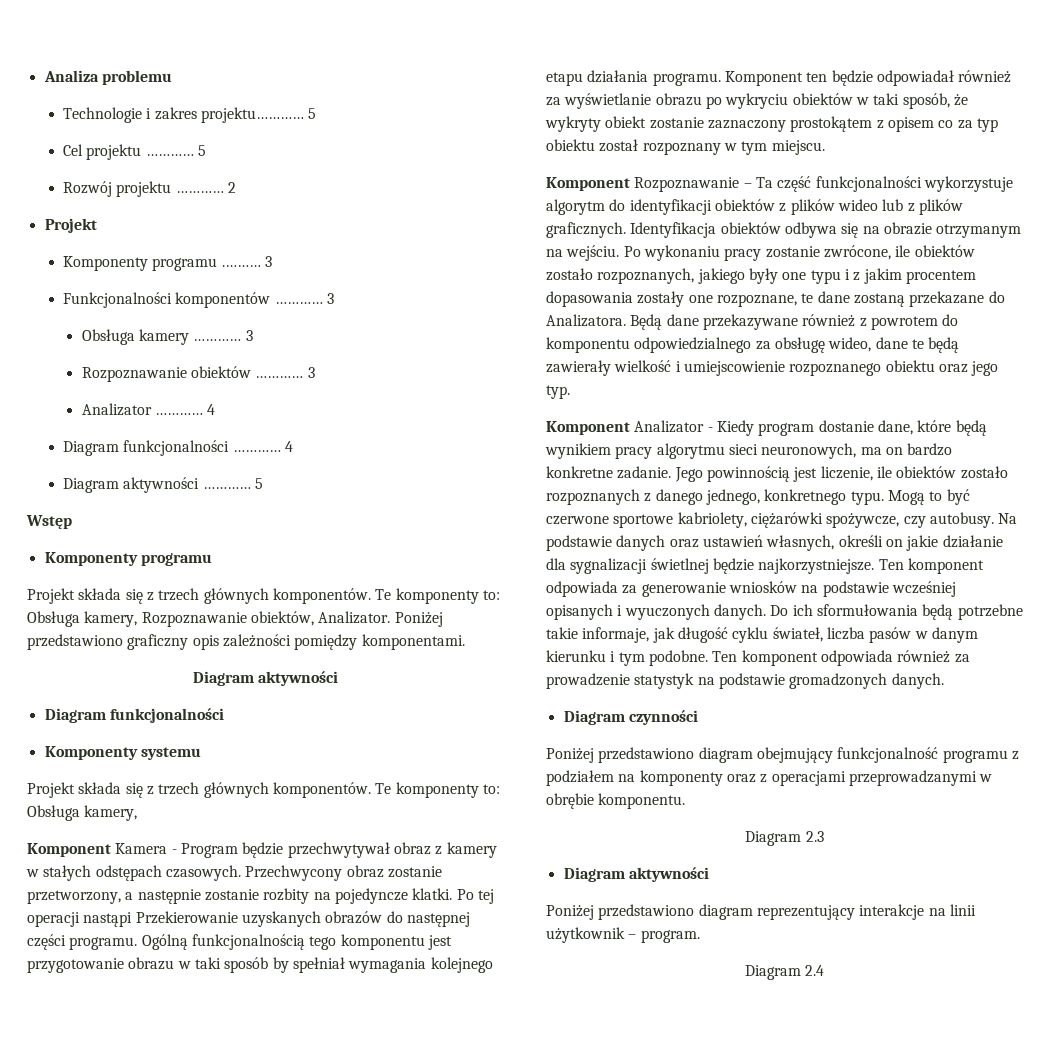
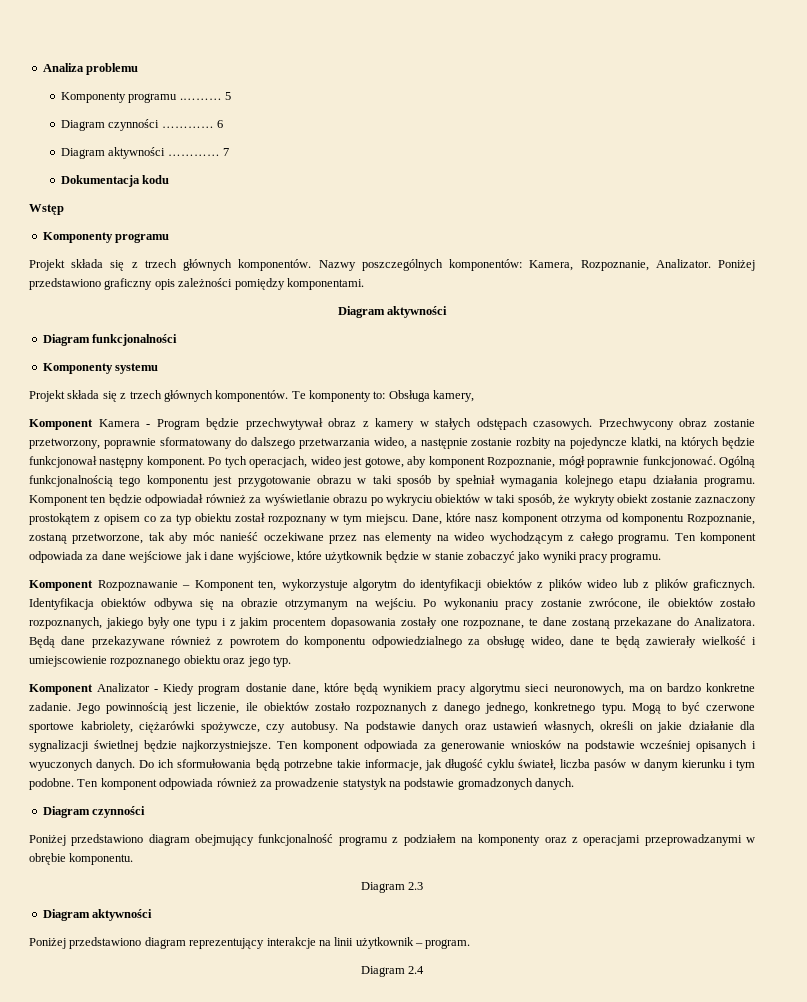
- Technologie i zakres projektu………… 5
- Cel projektu ………… 5
- Rozwój projektu ………… 2
- Projekt
- Komponenty programu .……… 3
- Funkcjonalności komponentów ………… 3
- Obsługa kamery ………… 3
- Rozpoznawanie obiektów ………… 3
- Analizator ………… 4
- Diagram funkcjonalności ………… 4
+ Komponenty programu .……… 5
+ Diagram czynności ………… 6
- Diagram aktywności ………… 5
+ Diagram aktywności ………… 7
+ Dokumentacja kodu
- Te komponenty to: Obsługa kamery, Rozpoznawanie obiektów, Analizator.
+ Nazwy poszczególnych komponentów: Kamera, Rozpoznanie, Analizator.
- Przechwycony obraz zostanie przetworzony, a następnie zostanie rozbity na pojedyncze klatki. Po tej operacji nastąpi Przekierowanie uzyskanych obrazów do następnej części programu.
+ Przechwycony obraz zostanie przetworzony, poprawnie sformatowany do dalszego przetwarzania wideo, a następnie zostanie rozbity na pojedyncze klatki, na których będzie funkcjonował następny komponent. Po tych operacjach, wideo jest gotowe, aby komponent Rozpoznanie, mógł poprawnie funkcjonować.
+ Dane, które nasz komponent otrzyma od komponentu Rozpoznanie, zostaną przetworzone, tak aby móc nanieść oczekiwane przez nas elementy na wideo wychodzącym z całego programu. Ten komponent odpowiada za dane wejściowe jak i dane wyjściowe, które użytkownik będzie w stanie zobaczyć jako wyniki pracy programu.
- Komponent Rozpoznawanie – Ta część funkcjonalności wykorzystuje algorytm do identyfikacji obiektów z plików wideo lub z plików graficznych.
+ Komponent Rozpoznawanie – Komponent ten, wykorzystuje algorytm do identyfikacji obiektów z plików wideo lub z plików graficznych.
- Do ich sformułowania będą potrzebne takie informaje, jak długość cyklu świateł, liczba pasów w danym kierunku i tym podobne.
+ Do ich sformułowania będą potrzebne takie informacje, jak długość cyklu świateł, liczba pasów w danym kierunku i tym podobne.

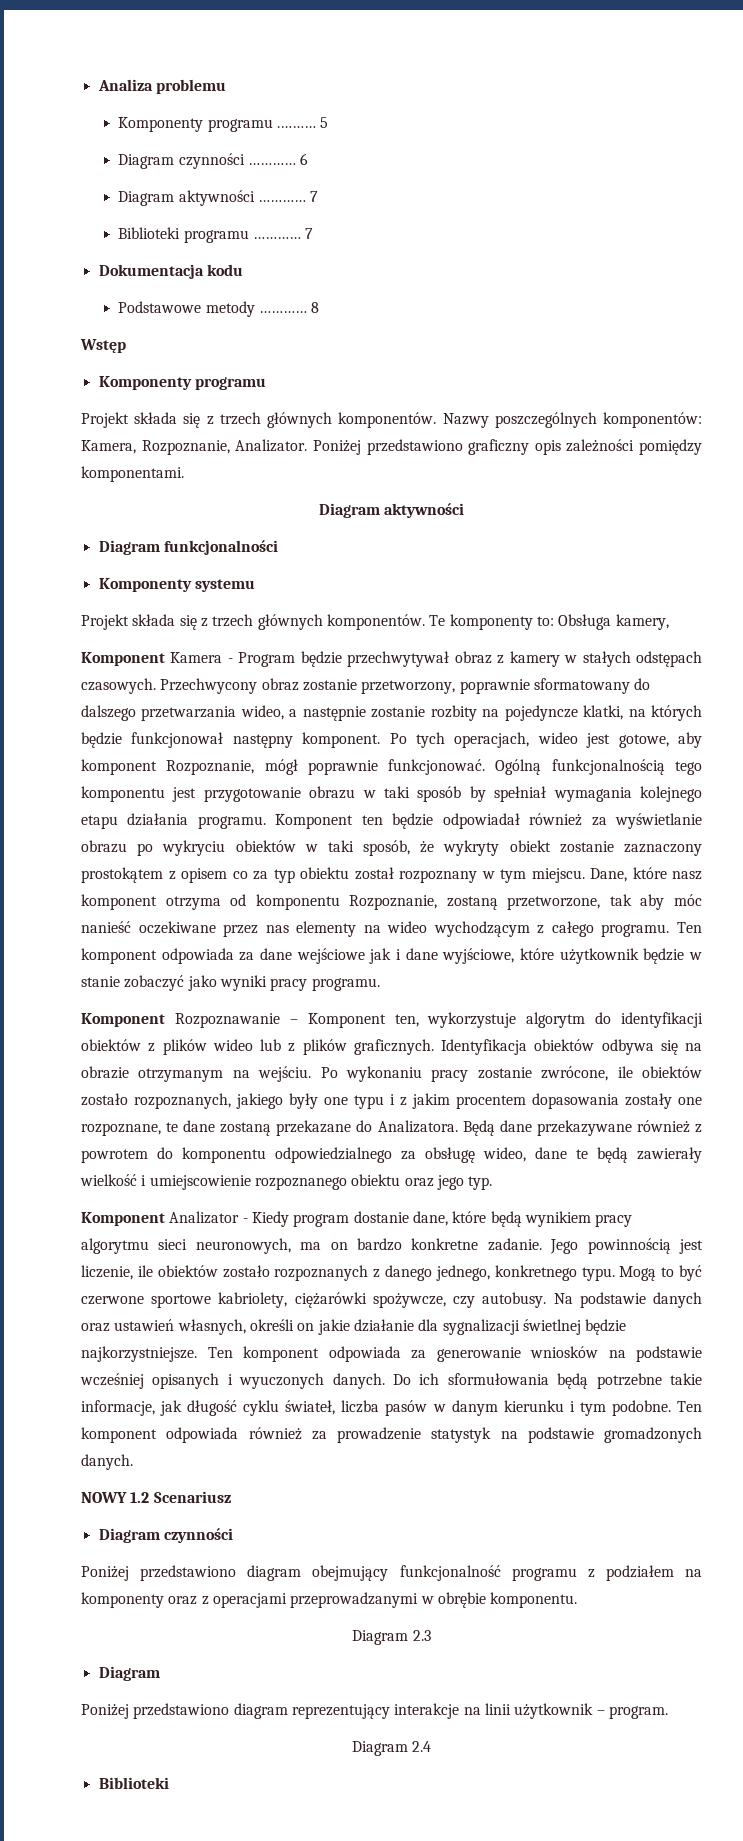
+ Biblioteki programu ………… 7
  Dokumentacja kodu
+ Podstawowe metody ………… 8
+ NOWY 1.2 Scenariusz
  Diagram 2.3
- Diagram aktywności
+ Diagram
  Diagram 2.4
+ Biblioteki

